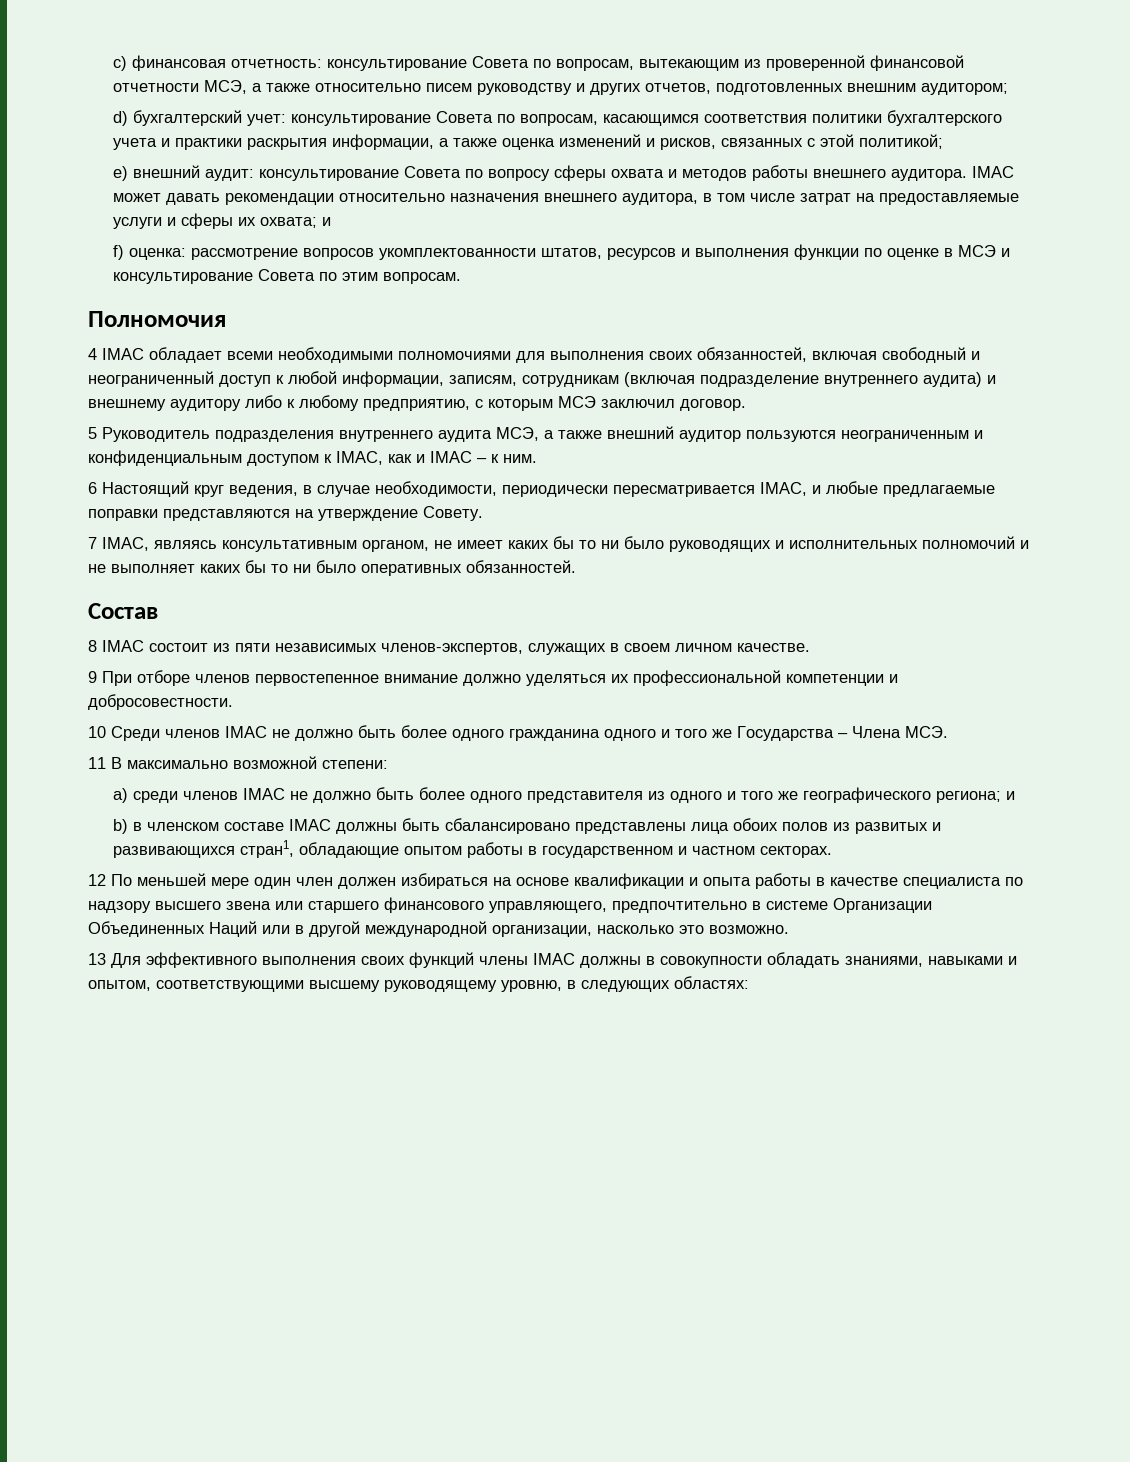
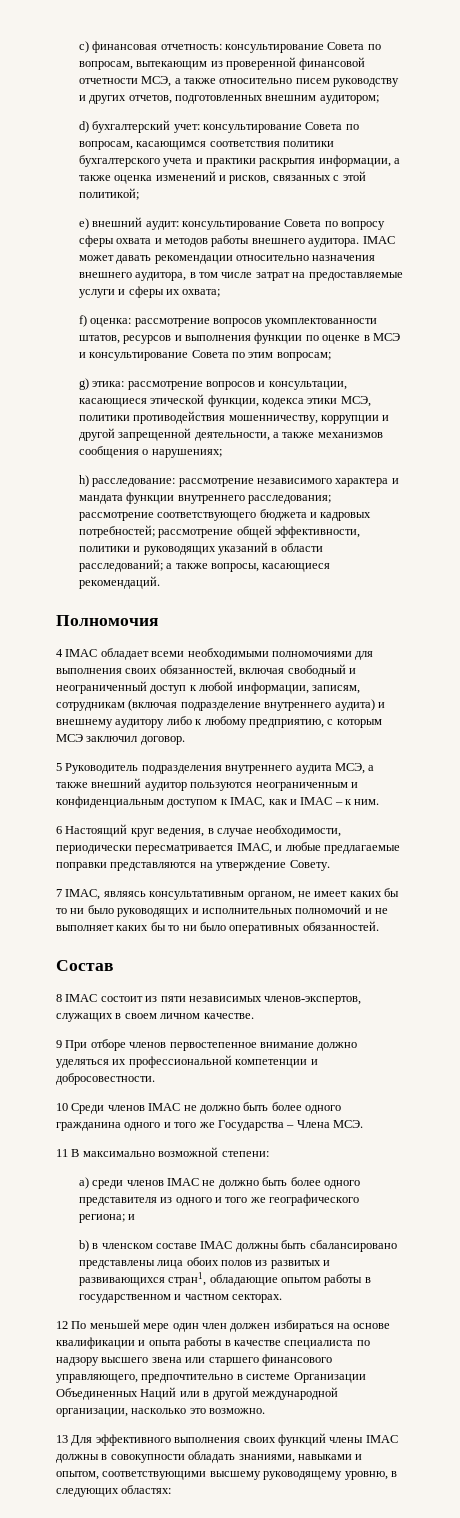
- IMAC может давать рекомендации относительно назначения внешнего аудитора, в том числе затрат на предоставляемые услуги и сферы их охвата; и
+ IMAC может давать рекомендации относительно назначения внешнего аудитора, в том числе затрат на предоставляемые услуги и сферы их охвата;
- f) оценка: рассмотрение вопросов укомплектованности штатов, ресурсов и выполнения функции по оценке в МСЭ и консультирование Совета по этим вопросам.
+ f) оценка: рассмотрение вопросов укомплектованности штатов, ресурсов и выполнения функции по оценке в МСЭ и консультирование Совета по этим вопросам;
+ g) этика: рассмотрение вопросов и консультации, касающиеся этической функции, кодекса этики МСЭ, политики противодействия мошенничеству, коррупции и другой запрещенной деятельности, а также механизмов сообщения о нарушениях;
+ h) расследование: рассмотрение независимого характера и мандата функции внутреннего расследования; рассмотрение соответствующего бюджета и кадровых потребностей; рассмотрение общей эффективности, политики и руководящих указаний в области расследований; а также вопросы, касающиеся рекомендаций.

